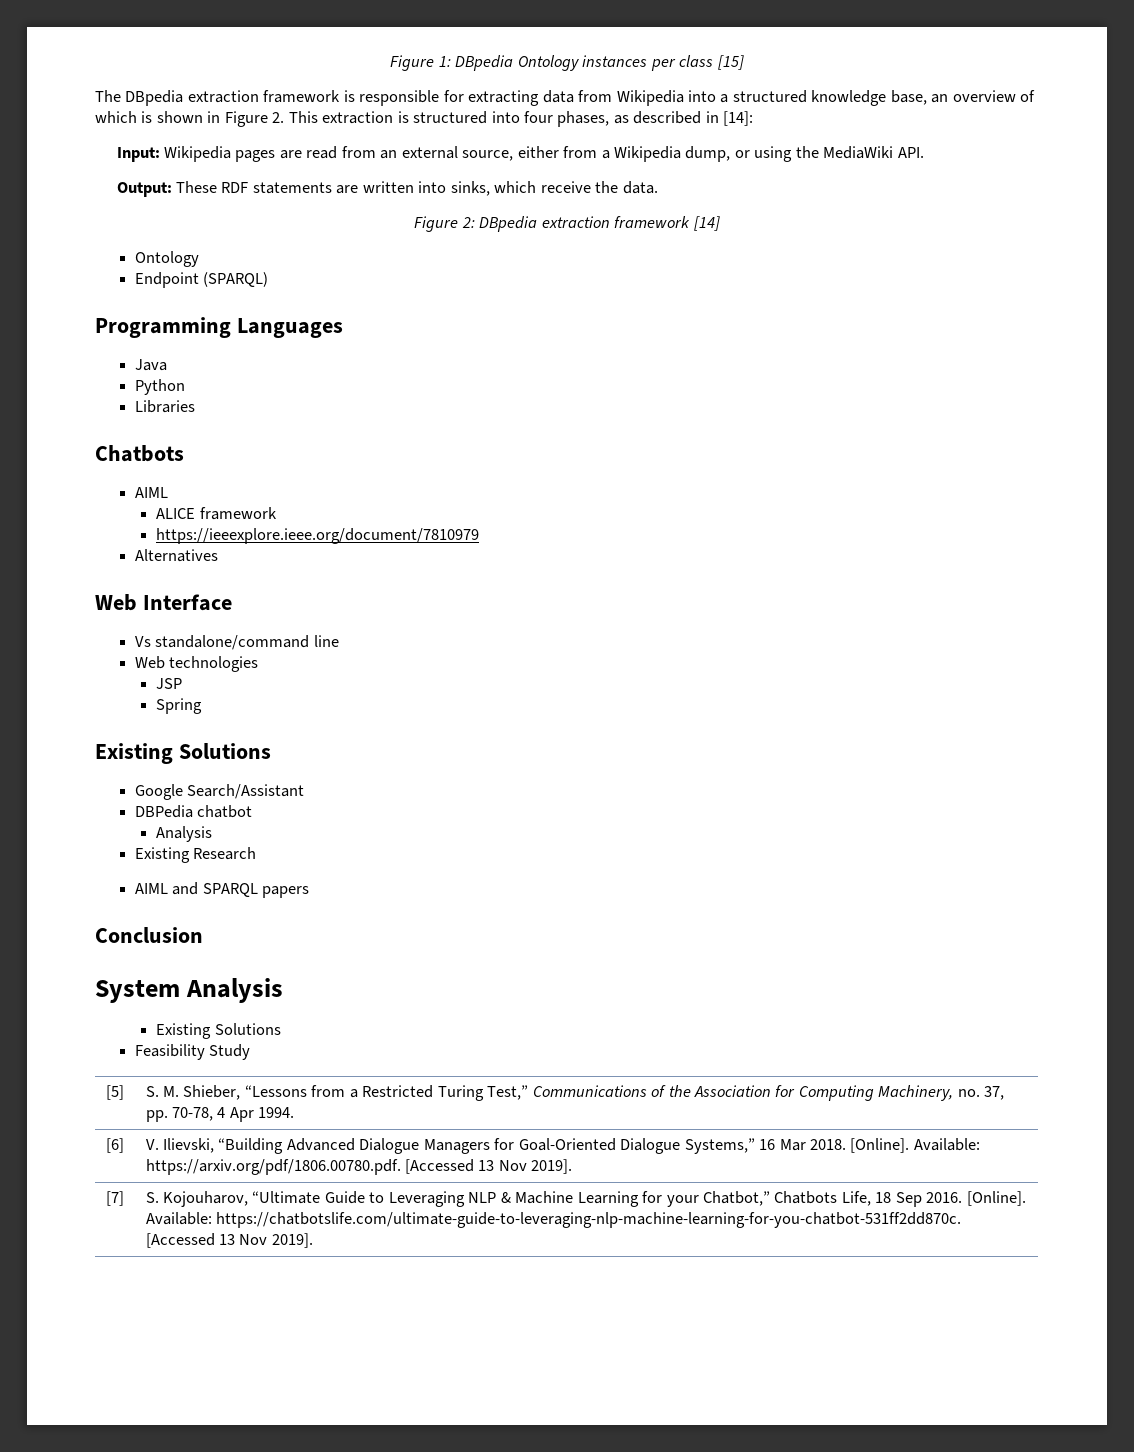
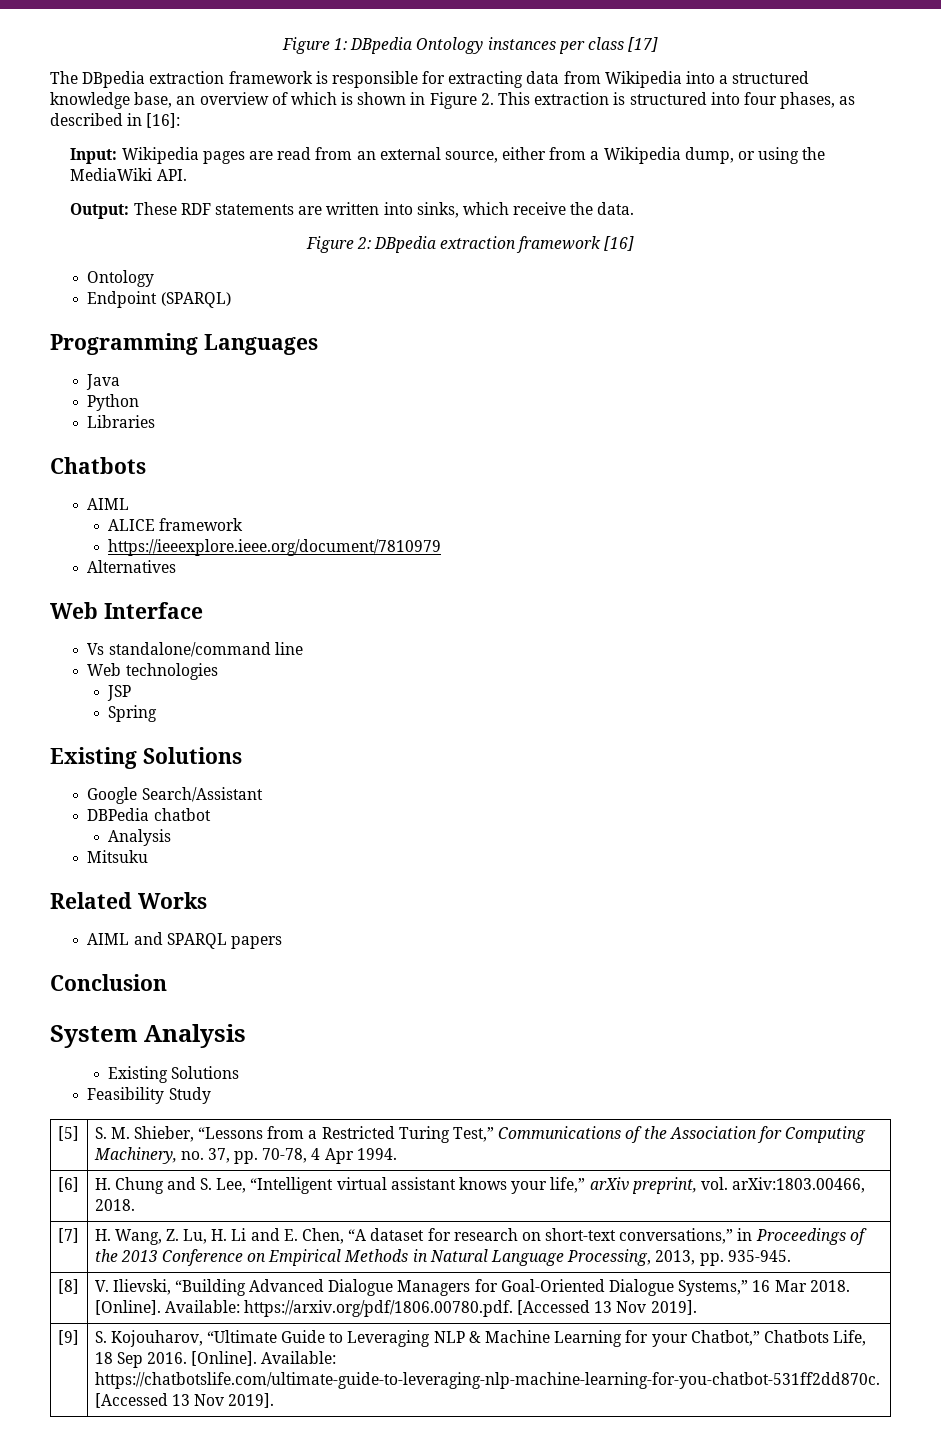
- Figure 1: DBpedia Ontology instances per class [15]
+ Figure 1: DBpedia Ontology instances per class [17]
- The DBpedia extraction framework is responsible for extracting data from Wikipedia into a structured knowledge base, an overview of which is shown in Figure 2. This extraction is structured into four phases, as described in [14]:
+ The DBpedia extraction framework is responsible for extracting data from Wikipedia into a structured knowledge base, an overview of which is shown in Figure 2. This extraction is structured into four phases, as described in [16]:
- Figure 2: DBpedia extraction framework [14]
+ Figure 2: DBpedia extraction framework [16]
- Existing Research
+ Mitsuku
+ Related Works
- [6] | V. Ilievski, “Building Advanced Dialogue Managers for Goal-Oriented Dialogue Systems,” 16 Mar 2018. [Online]. Available: https://arxiv.org/pdf/1806.00780.pdf. [Accessed 13 Nov 2019].
+ [6] | H. Chung and S. Lee, “Intelligent virtual assistant knows your life,” arXiv preprint, vol. arXiv:1803.00466, 2018.
+ [7] | H. Wang, Z. Lu, H. Li and E. Chen, “A dataset for research on short-text conversations,” in Proceedings of the 2013 Conference on Empirical Methods in Natural Language Processing, 2013, pp. 935-945.
+ [8] | V. Ilievski, “Building Advanced Dialogue Managers for Goal-Oriented Dialogue Systems,” 16 Mar 2018. [Online]. Available: https://arxiv.org/pdf/1806.00780.pdf. [Accessed 13 Nov 2019].
- [7] | S. Kojouharov, “Ultimate Guide to Leveraging NLP & Machine Learning for your Chatbot,” Chatbots Life, 18 Sep 2016. [Online]. Available: https://chatbotslife.com/ultimate-guide-to-leveraging-nlp-machine-learning-for-you-chatbot-531ff2dd870c. [Accessed 13 Nov 2019].
+ [9] | S. Kojouharov, “Ultimate Guide to Leveraging NLP & Machine Learning for your Chatbot,” Chatbots Life, 18 Sep 2016. [Online]. Available: https://chatbotslife.com/ultimate-guide-to-leveraging-nlp-machine-learning-for-you-chatbot-531ff2dd870c. [Accessed 13 Nov 2019].

